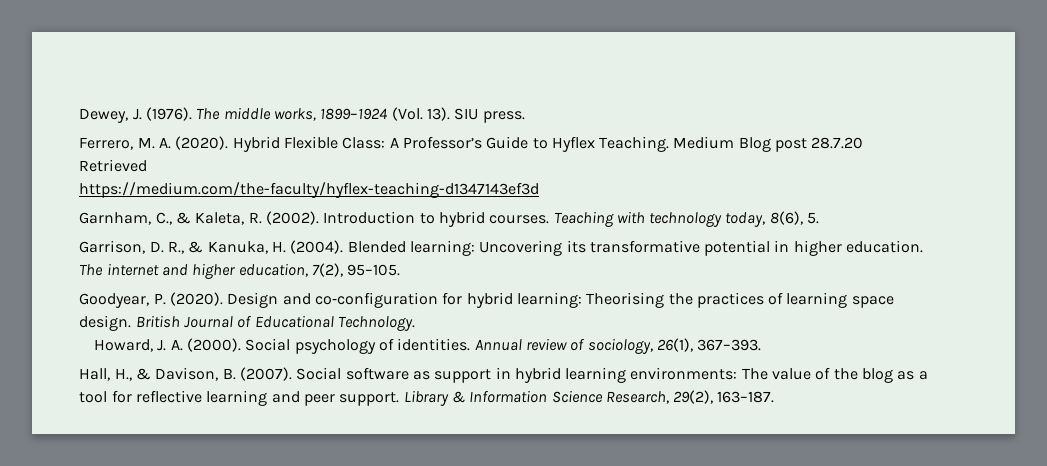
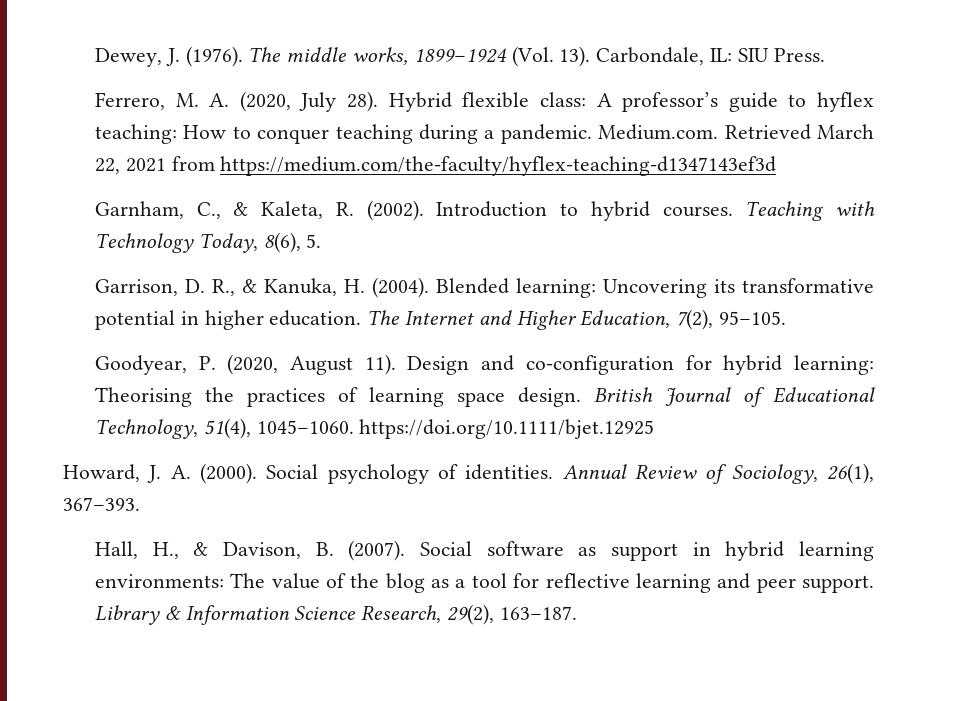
- SIU press.
+ Carbondale, IL: SIU Press.
- Ferrero, M. A. (2020). Hybrid Flexible Class: A Professor’s Guide to Hyflex Teaching. Medium Blog post 28.7.20 Retrieved
- https://medium.com/the-faculty/hyflex-teaching-d1347143ef3d
+ Ferrero, M. A. (2020, July 28). Hybrid flexible class: A professor’s guide to hyflex teaching: How to conquer teaching during a pandemic. Medium.com. Retrieved March 22, 2021 from https://medium.com/the-faculty/hyflex-teaching-d1347143ef3d
- Teaching with technology today, 8(6), 5.
+ Teaching with Technology Today, 8(6), 5.
- The internet and higher education, 7(2), 95–105.
+ The Internet and Higher Education, 7(2), 95–105.
- Goodyear, P. (2020).
+ Goodyear, P. (2020, August 11).
- British Journal of Educational Technology.
+ British Journal of Educational Technology, 51(4), 1045–1060. https://doi.org/10.1111/bjet.12925
- Annual review of sociology, 26(1), 367–393.
+ Annual Review of Sociology, 26(1), 367–393.

